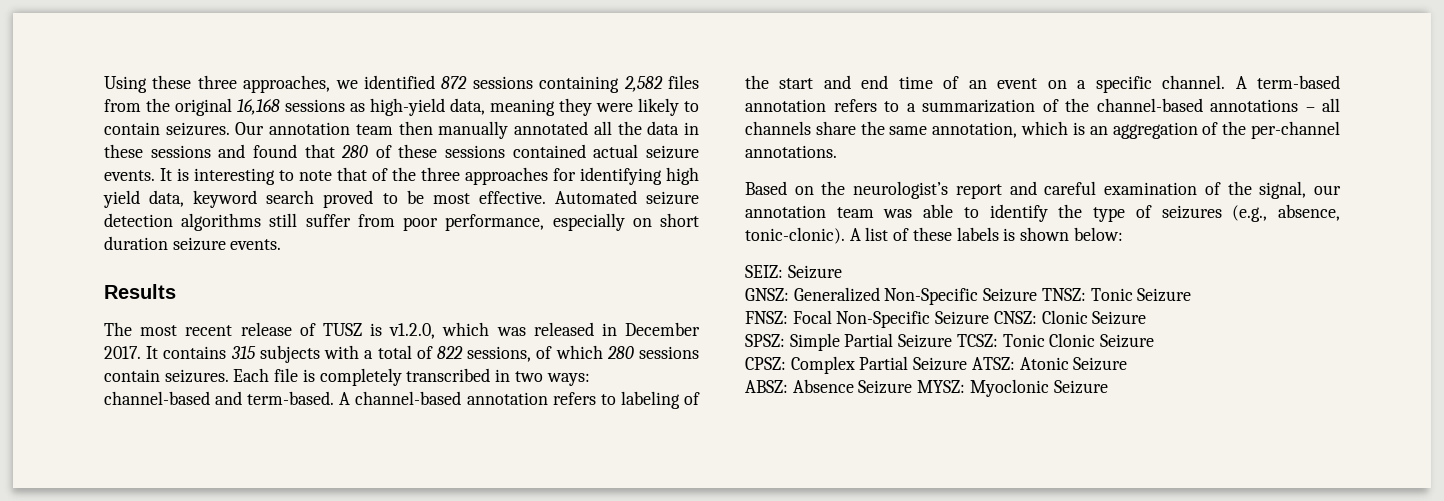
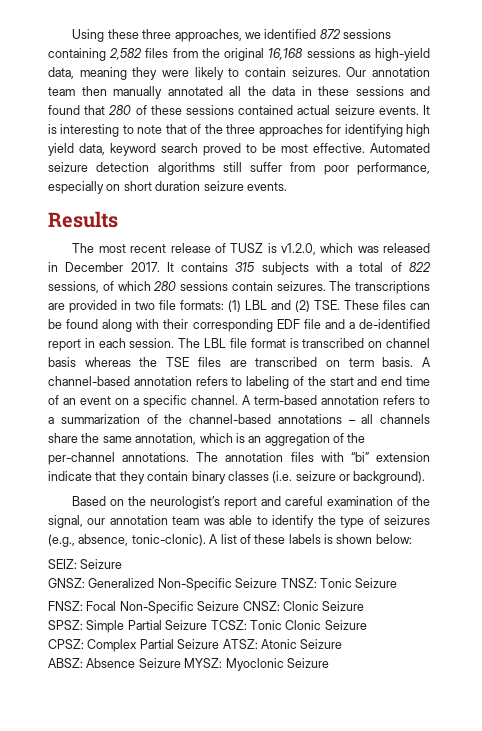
- Each file is completely transcribed in two ways: channel-based and term-based.
+ The transcriptions are provided in two file formats: (1) LBL and (2) TSE. These files can be found along with their corresponding EDF file and a de-identified report in each session. The LBL file format is transcribed on channel basis whereas the TSE files are transcribed on term basis.
+ The annotation files with “bi” extension indicate that they contain binary classes (i.e. seizure or background).

